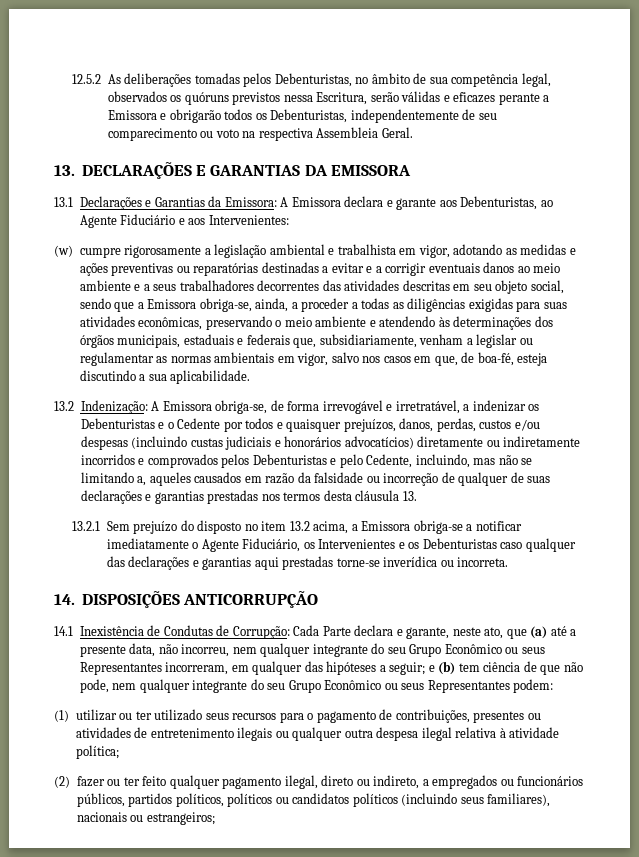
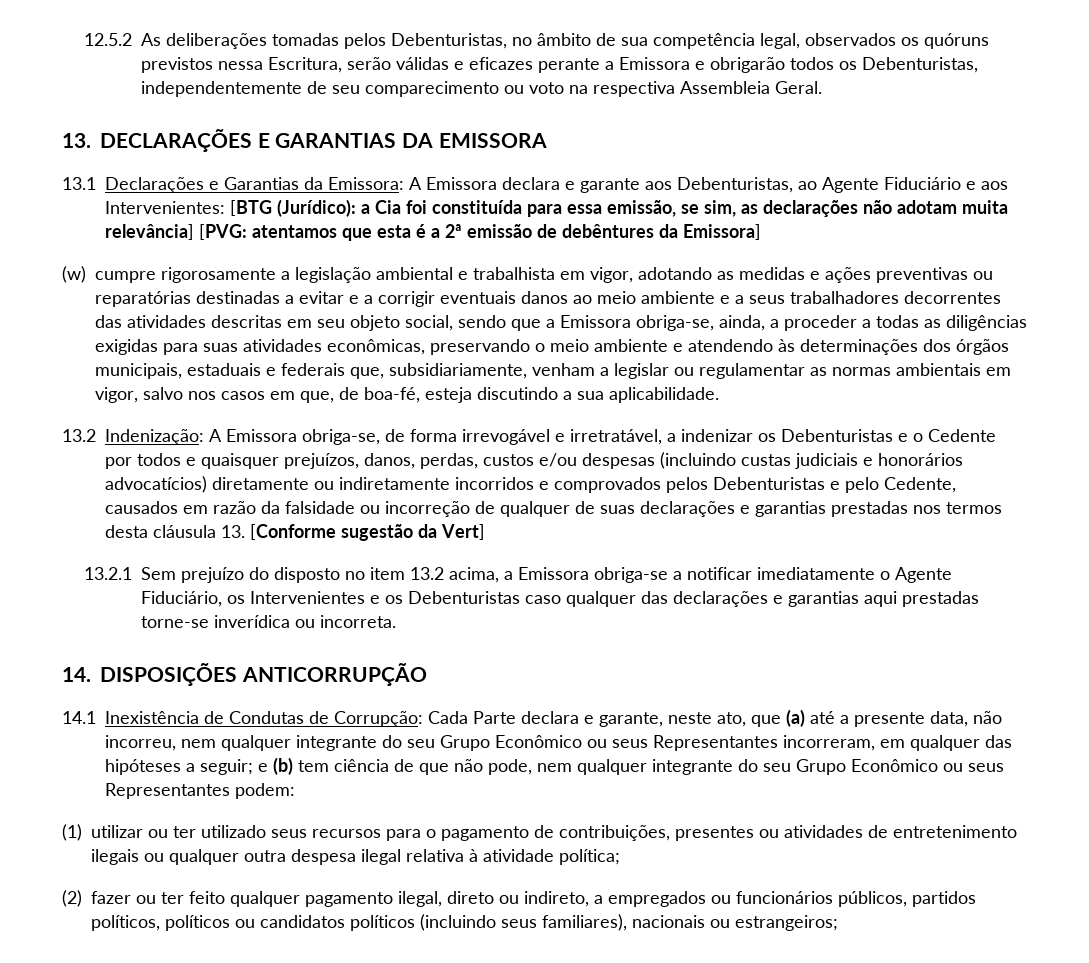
- 13.1 Declarações e Garantias da Emissora: A Emissora declara e garante aos Debenturistas, ao Agente Fiduciário e aos Intervenientes:
+ 13.1 Declarações e Garantias da Emissora: A Emissora declara e garante aos Debenturistas, ao Agente Fiduciário e aos Intervenientes: [BTG (Jurídico): a Cia foi constituída para essa emissão, se sim, as declarações não adotam muita relevância] [PVG: atentamos que esta é a 2ª emissão de debêntures da Emissora]
- A Emissora obriga-se, de forma irrevogável e irretratável, a indenizar os Debenturistas e o Cedente por todos e quaisquer prejuízos, danos, perdas, custos e/ou despesas (incluindo custas judiciais e honorários advocatícios) diretamente ou indiretamente incorridos e comprovados pelos Debenturistas e pelo Cedente, incluindo, mas não se limitando a, aqueles causados em razão da falsidade ou incorreção de qualquer de suas declarações e garantias prestadas nos termos desta cláusula 13.
+ A Emissora obriga-se, de forma irrevogável e irretratável, a indenizar os Debenturistas e o Cedente por todos e quaisquer prejuízos, danos, perdas, custos e/ou despesas (incluindo custas judiciais e honorários advocatícios) diretamente ou indiretamente incorridos e comprovados pelos Debenturistas e pelo Cedente, causados em razão da falsidade ou incorreção de qualquer de suas declarações e garantias prestadas nos termos desta cláusula 13. [Conforme sugestão da Vert]

